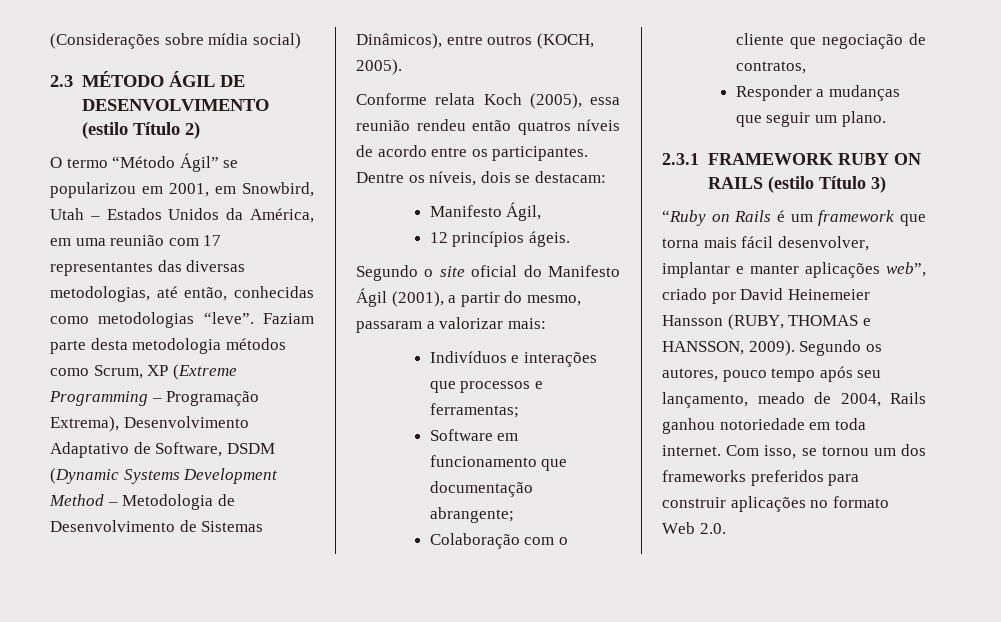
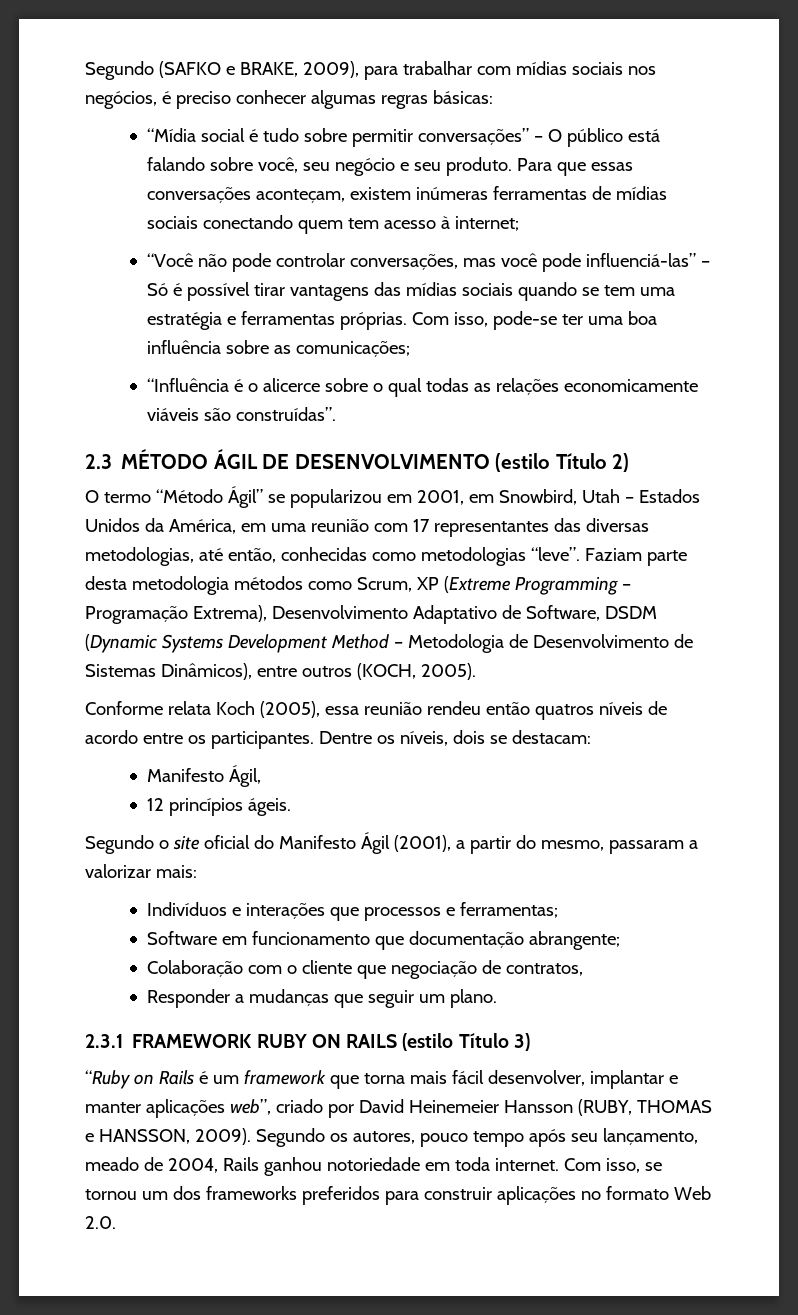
- (Considerações sobre mídia social)
+ Segundo (SAFKO e BRAKE, 2009), para trabalhar com mídias sociais nos negócios, é preciso conhecer algumas regras básicas:
+ “Mídia social é tudo sobre permitir conversações” – O público está falando sobre você, seu negócio e seu produto. Para que essas conversações aconteçam, existem inúmeras ferramentas de mídias sociais conectando quem tem acesso à internet;
+ “Você não pode controlar conversações, mas você pode influenciá-las” – Só é possível tirar vantagens das mídias sociais quando se tem uma estratégia e ferramentas próprias. Com isso, pode-se ter uma boa influência sobre as comunicações;
+ “Influência é o alicerce sobre o qual todas as relações economicamente viáveis são construídas”.

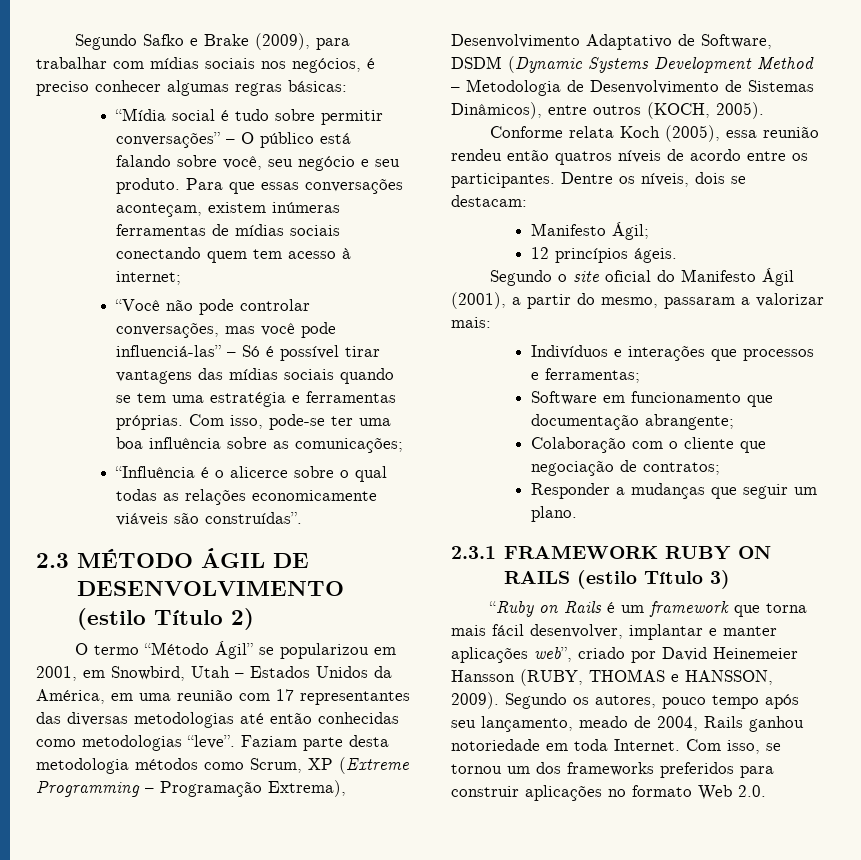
- Segundo (SAFKO e BRAKE, 2009), para trabalhar com mídias sociais nos negócios, é preciso conhecer algumas regras básicas:
+ Segundo Safko e Brake (2009), para trabalhar com mídias sociais nos negócios, é preciso conhecer algumas regras básicas:
- O termo “Método Ágil” se popularizou em 2001, em Snowbird, Utah – Estados Unidos da América, em uma reunião com 17 representantes das diversas metodologias, até então, conhecidas como metodologias “leve”.
+ O termo “Método Ágil” se popularizou em 2001, em Snowbird, Utah – Estados Unidos da América, em uma reunião com 17 representantes das diversas metodologias até então conhecidas como metodologias “leve”.
- Manifesto Ágil,
+ Manifesto Ágil;
- Colaboração com o cliente que negociação de contratos,
+ Colaboração com o cliente que negociação de contratos;
- Segundo os autores, pouco tempo após seu lançamento, meado de 2004, Rails ganhou notoriedade em toda internet.
+ Segundo os autores, pouco tempo após seu lançamento, meado de 2004, Rails ganhou notoriedade em toda Internet.

